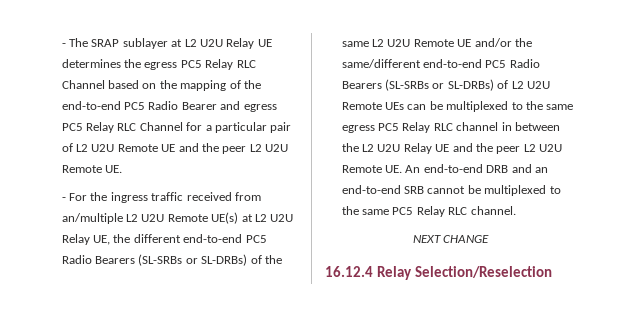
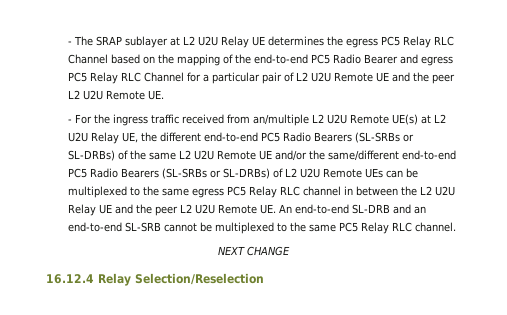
- - For the ingress traffic received from an/multiple L2 U2U Remote UE(s) at L2 U2U Relay UE, the different end-to-end PC5 Radio Bearers (SL-SRBs or SL-DRBs) of the same L2 U2U Remote UE and/or the same/different end-to-end PC5 Radio Bearers (SL-SRBs or SL-DRBs) of L2 U2U Remote UEs can be multiplexed to the same egress PC5 Relay RLC channel in between the L2 U2U Relay UE and the peer L2 U2U Remote UE. An end-to-end DRB and an end-to-end SRB cannot be multiplexed to the same PC5 Relay RLC channel.
+ - For the ingress traffic received from an/multiple L2 U2U Remote UE(s) at L2 U2U Relay UE, the different end-to-end PC5 Radio Bearers (SL-SRBs or SL-DRBs) of the same L2 U2U Remote UE and/or the same/different end-to-end PC5 Radio Bearers (SL-SRBs or SL-DRBs) of L2 U2U Remote UEs can be multiplexed to the same egress PC5 Relay RLC channel in between the L2 U2U Relay UE and the peer L2 U2U Remote UE. An end-to-end SL-DRB and an end-to-end SL-SRB cannot be multiplexed to the same PC5 Relay RLC channel.

